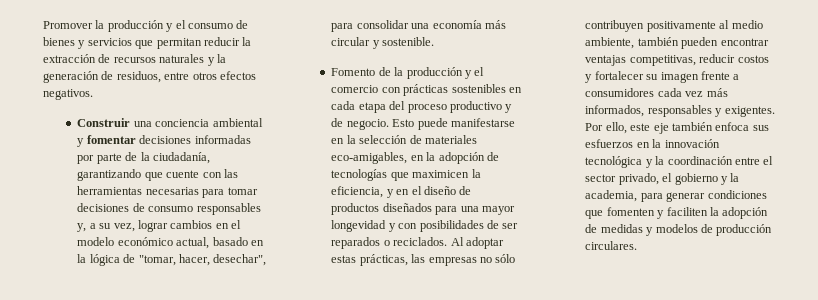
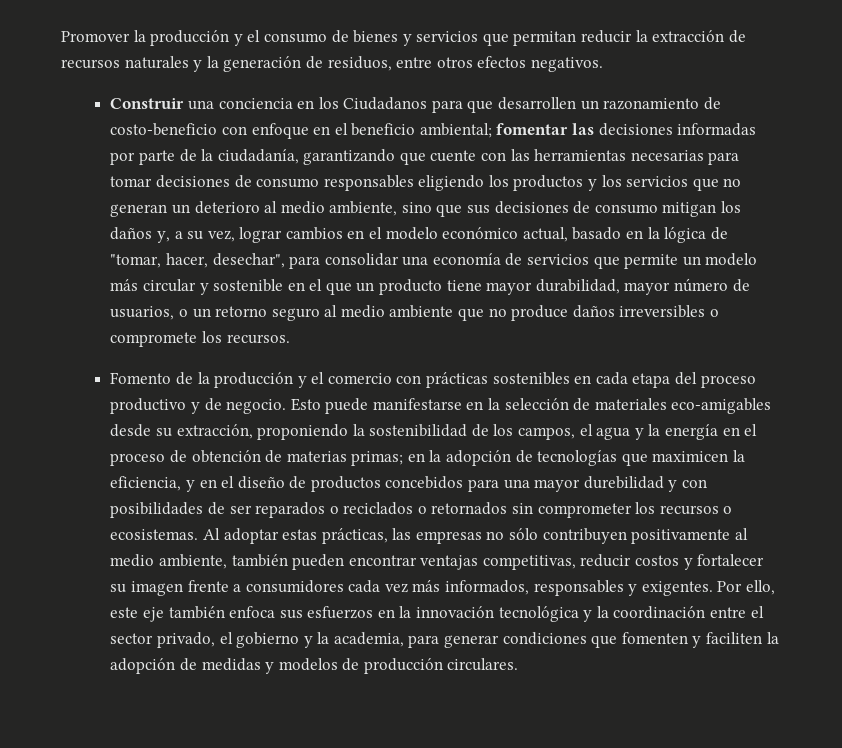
- Construir una conciencia ambiental y fomentar decisiones informadas por parte de la ciudadanía, garantizando que cuente con las herramientas necesarias para tomar decisiones de consumo responsables y, a su vez, lograr cambios en el modelo económico actual, basado en la lógica de "tomar, hacer, desechar", para consolidar una economía más circular y sostenible.
+ Construir una conciencia en los Ciudadanos para que desarrollen un razonamiento de costo-beneficio con enfoque en el beneficio ambiental; fomentar las decisiones informadas por parte de la ciudadanía, garantizando que cuente con las herramientas necesarias para tomar decisiones de consumo responsables eligiendo los productos y los servicios que no generan un deterioro al medio ambiente, sino que sus decisiones de consumo mitigan los daños y, a su vez, lograr cambios en el modelo económico actual, basado en la lógica de "tomar, hacer, desechar", para consolidar una economía de servicios que permite un modelo más circular y sostenible en el que un producto tiene mayor durabilidad, mayor número de usuarios, o un retorno seguro al medio ambiente que no produce daños irreversibles o compromete los recursos.
- Esto puede manifestarse en la selección de materiales eco-amigables, en la adopción de tecnologías que maximicen la eficiencia, y en el diseño de productos diseñados para una mayor longevidad y con posibilidades de ser reparados o reciclados.
+ Esto puede manifestarse en la selección de materiales eco-amigables desde su extracción, proponiendo la sostenibilidad de los campos, el agua y la energía en el proceso de obtención de materias primas; en la adopción de tecnologías que maximicen la eficiencia, y en el diseño de productos concebidos para una mayor durebilidad y con posibilidades de ser reparados o reciclados o retornados sin comprometer los recursos o ecosistemas.

